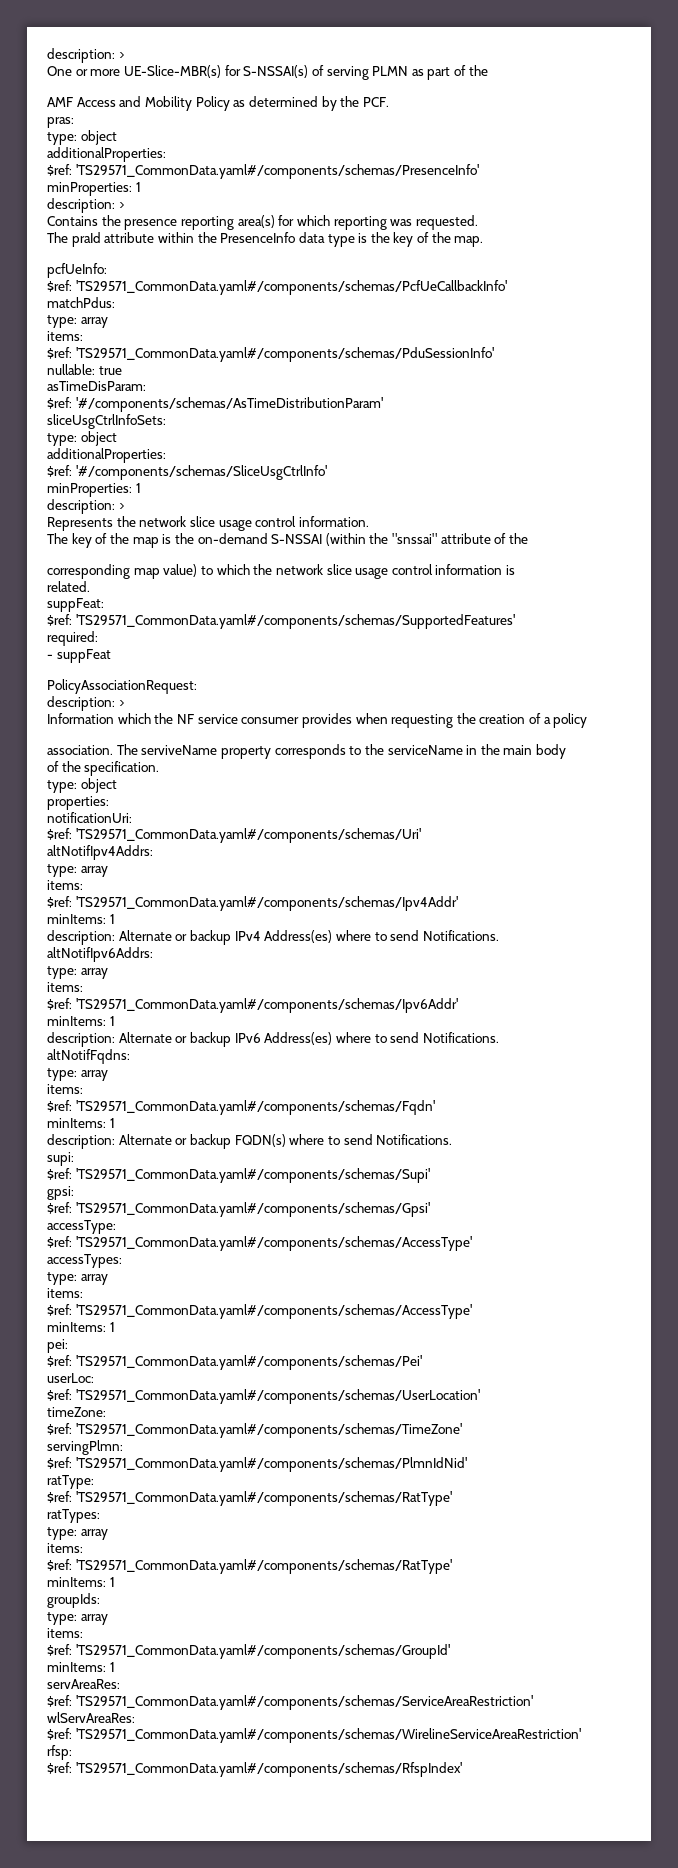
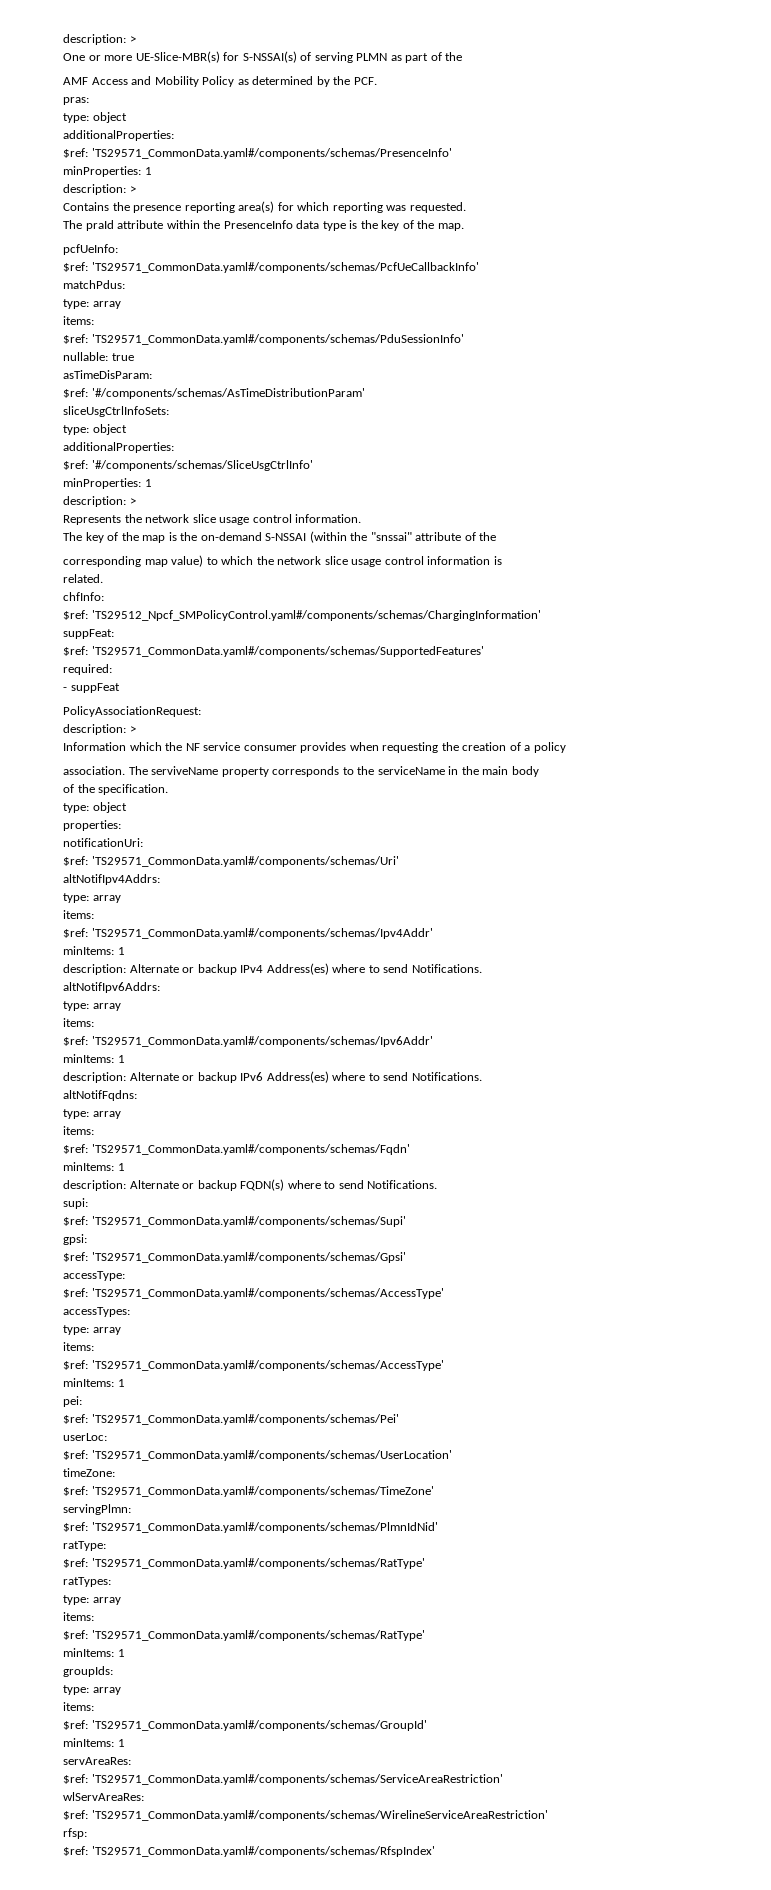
+ chfInfo:
+ $ref: 'TS29512_Npcf_SMPolicyControl.yaml#/components/schemas/ChargingInformation'

